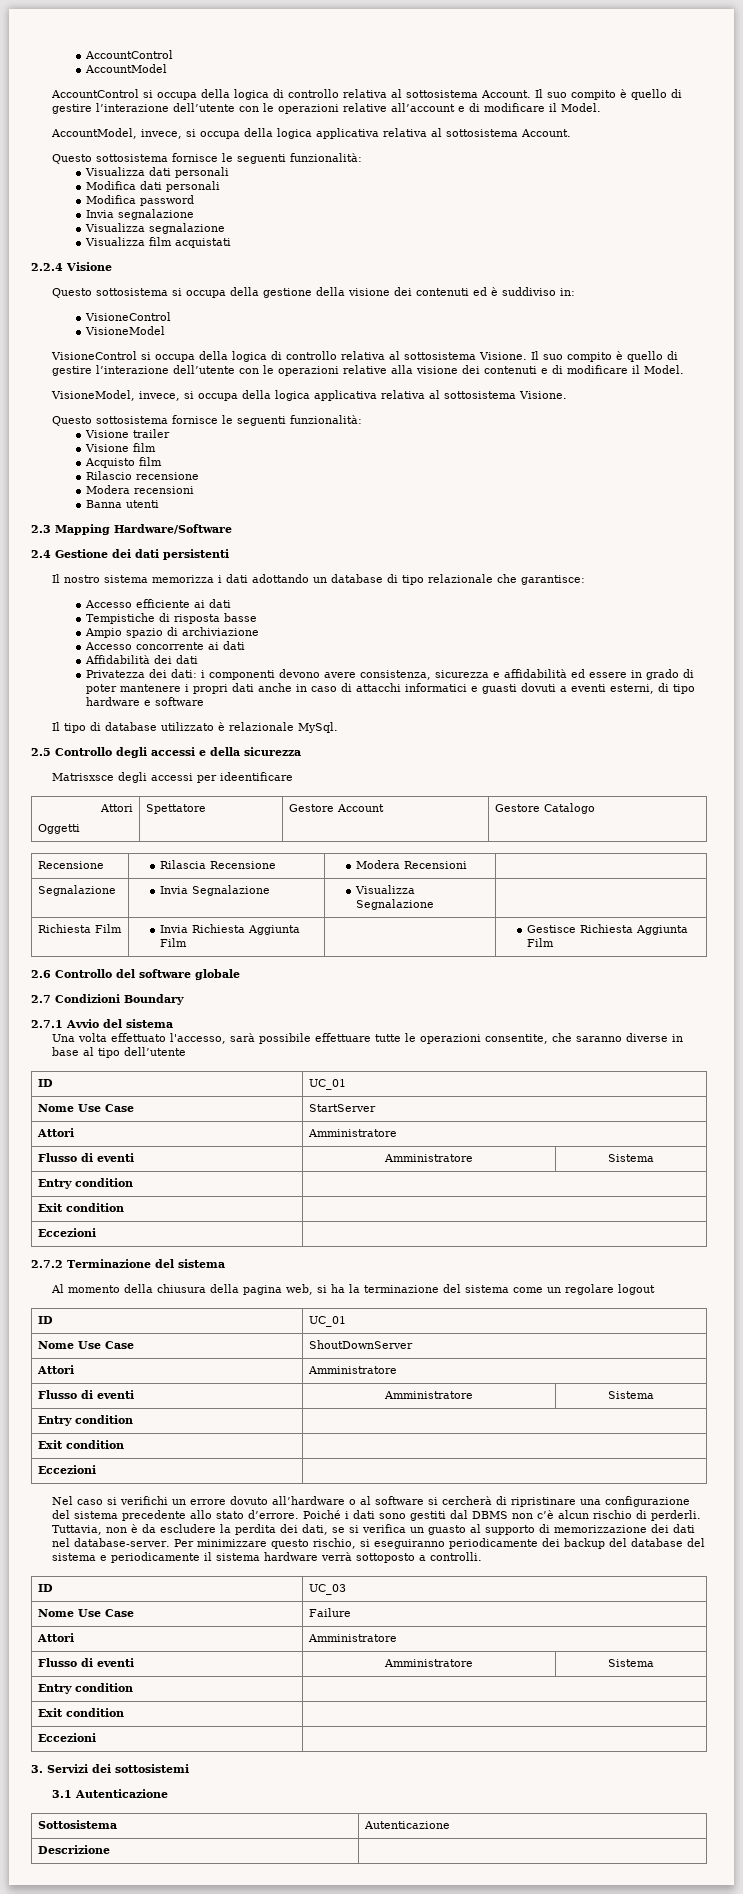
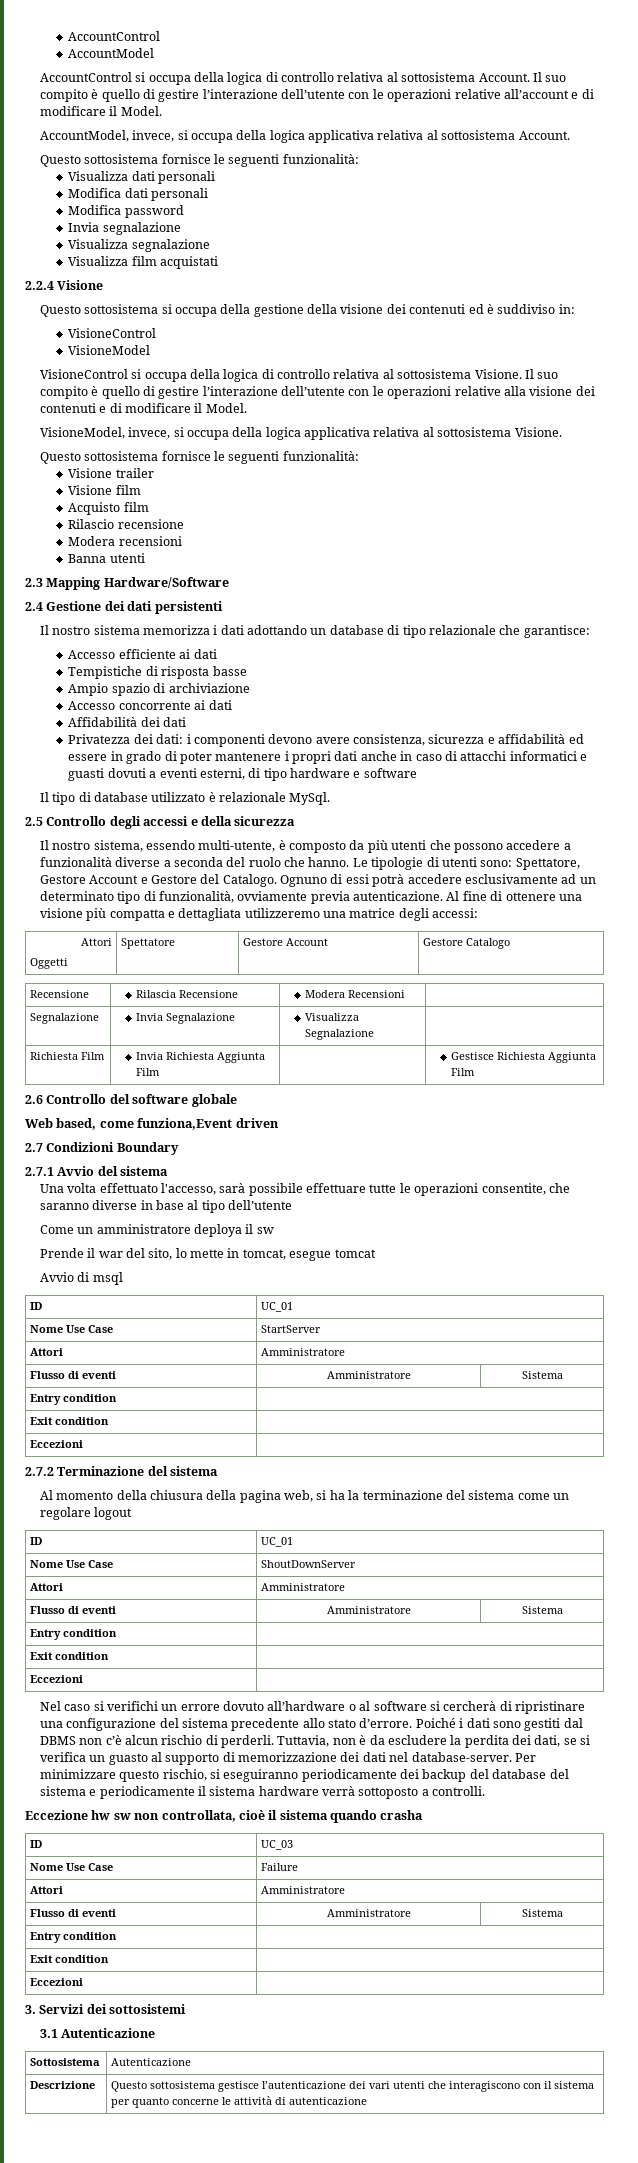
- Matrisxsce degli accessi per ideentificare
+ Il nostro sistema, essendo multi-utente, è composto da più utenti che possono accedere a funzionalità diverse a seconda del ruolo che hanno. Le tipologie di utenti sono: Spettatore, Gestore Account e Gestore del Catalogo. Ognuno di essi potrà accedere esclusivamente ad un determinato tipo di funzionalità, ovviamente previa autenticazione. Al fine di ottenere una visione più compatta e dettagliata utilizzeremo una matrice degli accessi:
+ Web based, come funziona,Event driven
+ Come un amministratore deploya il sw
+ Prende il war del sito, lo mette in tomcat, esegue tomcat
+ Avvio di msql
+ Eccezione hw sw non controllata, cioè il sistema quando crasha
- Descrizione |
+ Descrizione | Questo sottosistema gestisce l’autenticazione dei vari utenti che interagiscono con il sistema per quanto concerne le attività di autenticazione

